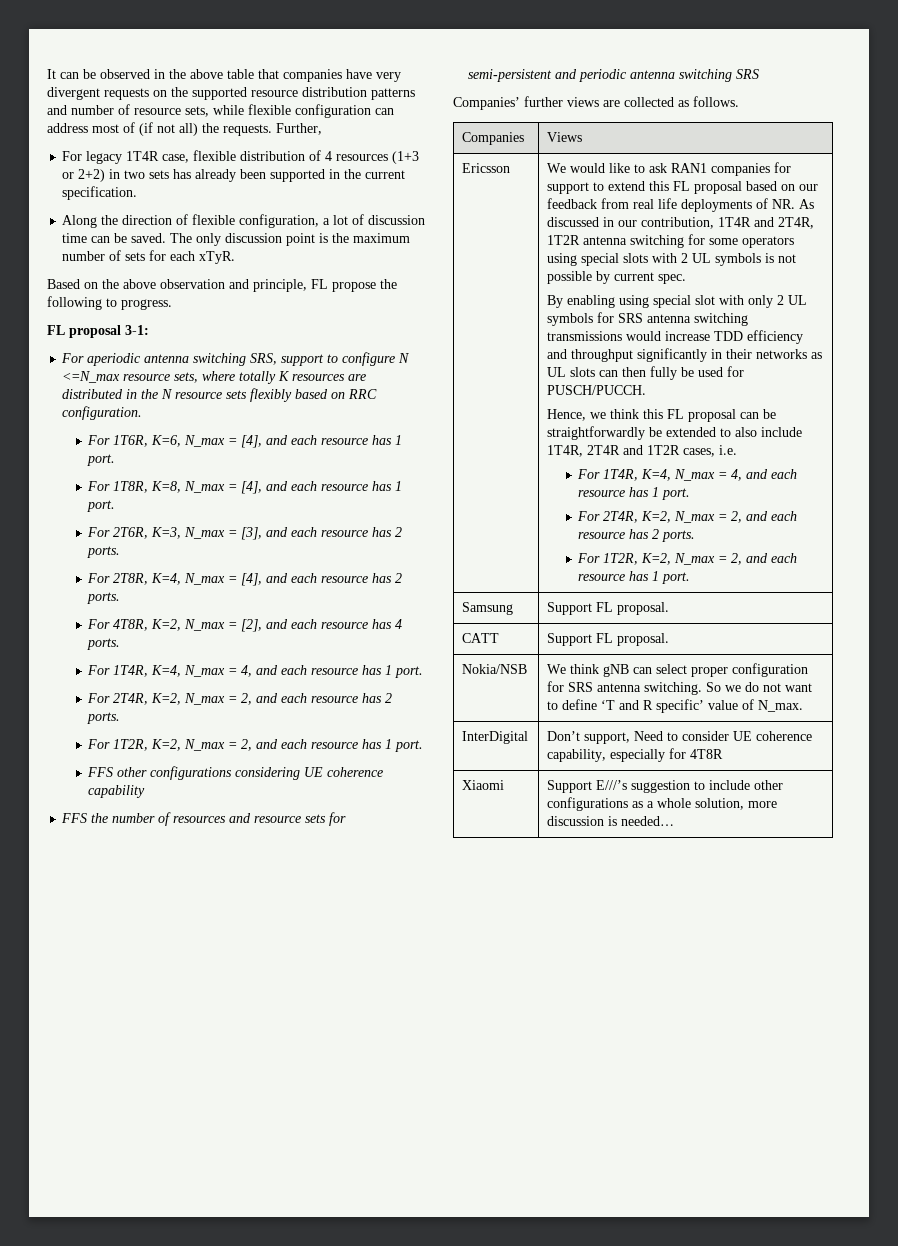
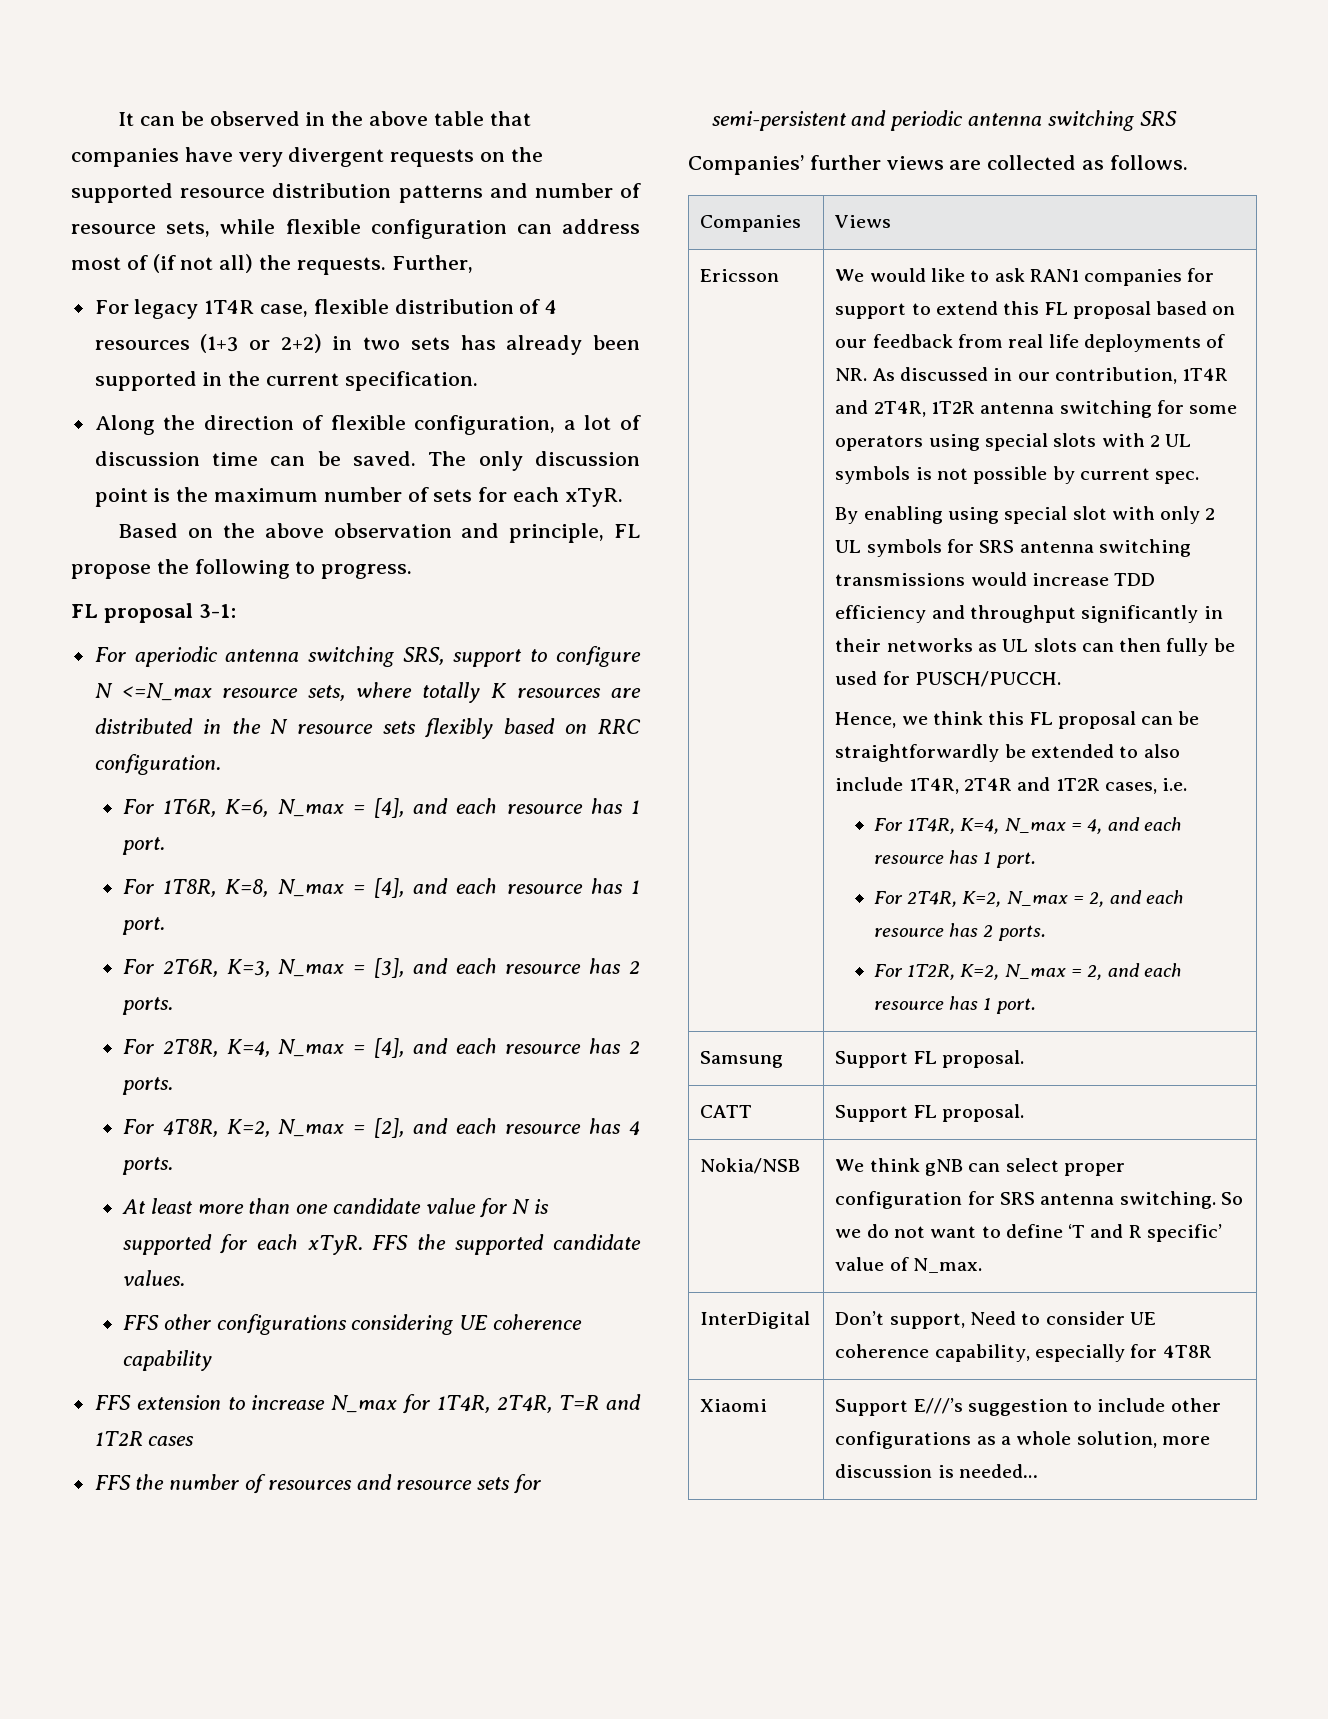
  For 4T8R, K=2, N_max = [2], and each resource has 4 ports.
- For 1T4R, K=4, N_max = 4, and each resource has 1 port.
- For 2T4R, K=2, N_max = 2, and each resource has 2 ports.
- For 1T2R, K=2, N_max = 2, and each resource has 1 port.
+ At least more than one candidate value for N is supported for each xTyR. FFS the supported candidate values.
+ FFS extension to increase N_max for 1T4R, 2T4R, T=R and 1T2R cases

